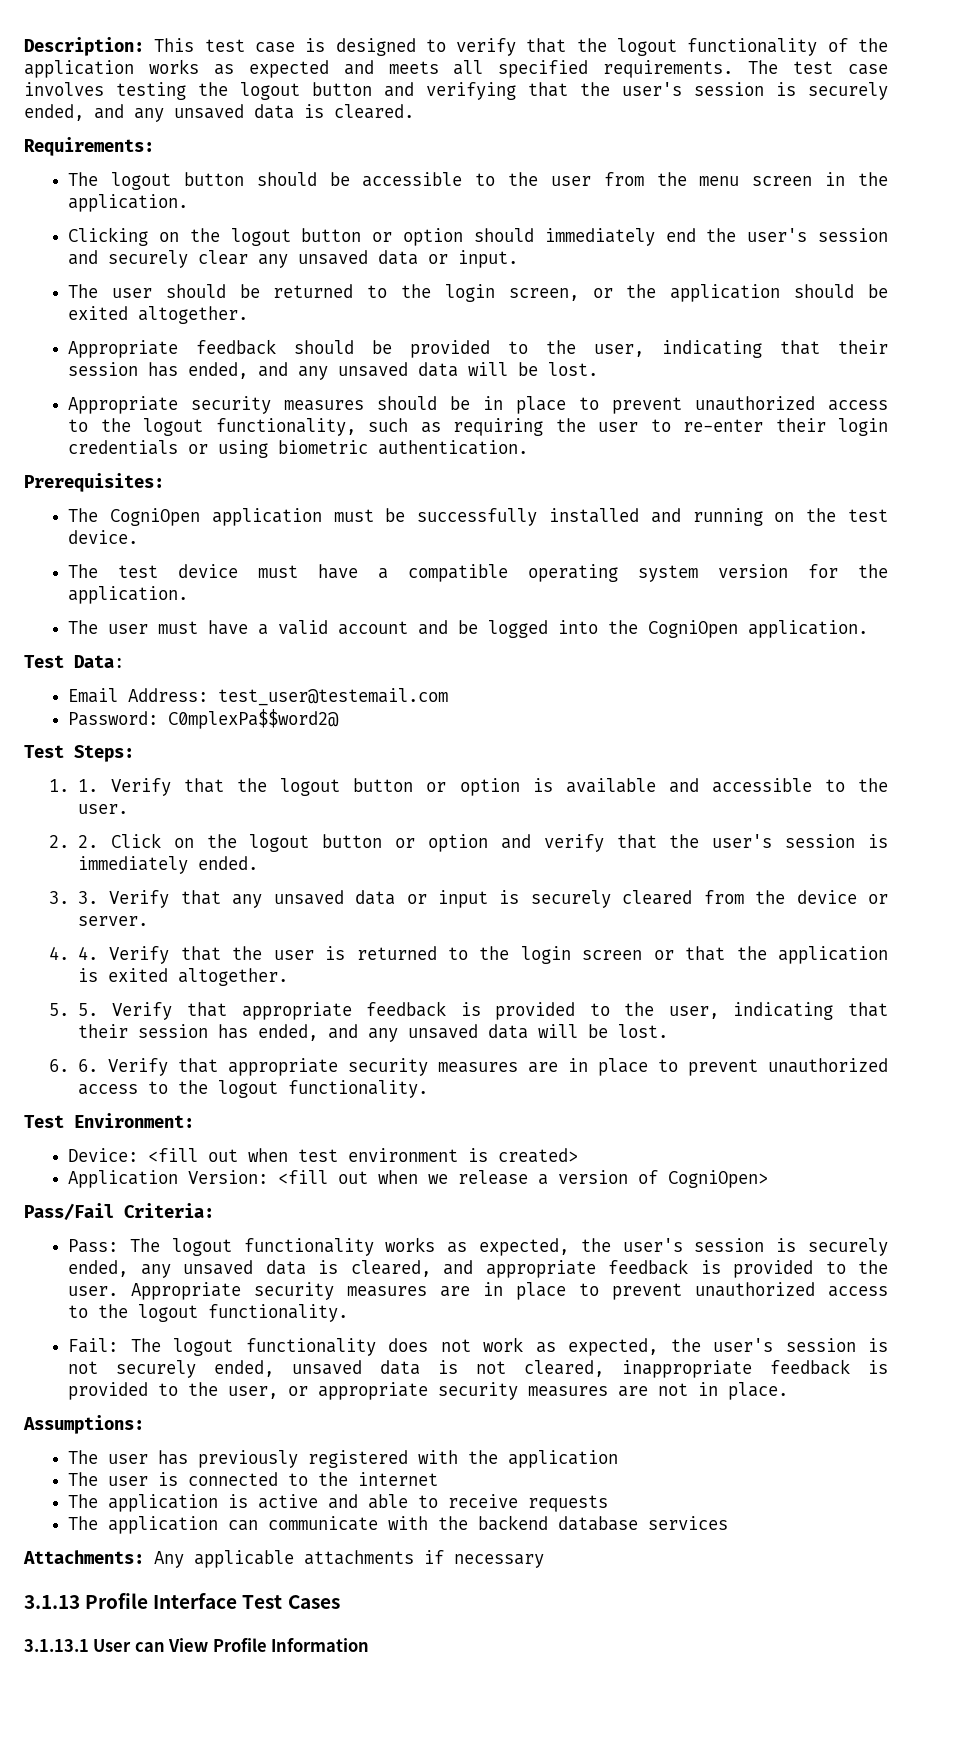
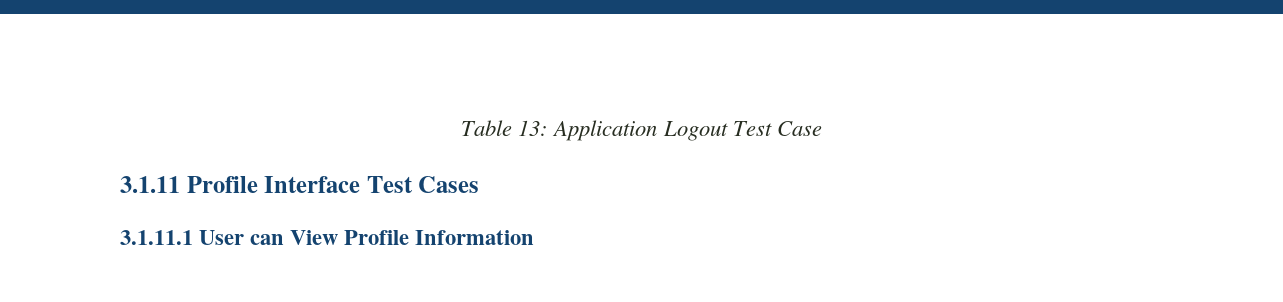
- Description: This test case is designed to verify that the logout functionality of the application works as expected and meets all specified requirements. The test case involves testing the logout button and verifying that the user's session is securely ended, and any unsaved data is cleared.
- Requirements:
- The logout button should be accessible to the user from the menu screen in the application.
- Clicking on the logout button or option should immediately end the user's session and securely clear any unsaved data or input.
- The user should be returned to the login screen, or the application should be exited altogether.
- Appropriate feedback should be provided to the user, indicating that their session has ended, and any unsaved data will be lost.
- Appropriate security measures should be in place to prevent unauthorized access to the logout functionality, such as requiring the user to re-enter their login credentials or using biometric authentication.
- Prerequisites:
- The CogniOpen application must be successfully installed and running on the test device.
- The test device must have a compatible operating system version for the application.
- The user must have a valid account and be logged into the CogniOpen application.
- Test Data:
- Email Address: test_user@testemail.com
- Password: C0mplexPa$$word2@
- Test Steps:
- 1. 1. Verify that the logout button or option is available and accessible to the user.
- 2. 2. Click on the logout button or option and verify that the user's session is immediately ended.
- 3. 3. Verify that any unsaved data or input is securely cleared from the device or server.
- 4. 4. Verify that the user is returned to the login screen or that the application is exited altogether.
- 5. 5. Verify that appropriate feedback is provided to the user, indicating that their session has ended, and any unsaved data will be lost.
- 6. 6. Verify that appropriate security measures are in place to prevent unauthorized access to the logout functionality.
- Test Environment:
- Device: <fill out when test environment is created>
- Application Version: <fill out when we release a version of CogniOpen>
- Pass/Fail Criteria:
- Pass: The logout functionality works as expected, the user's session is securely ended, any unsaved data is cleared, and appropriate feedback is provided to the user. Appropriate security measures are in place to prevent unauthorized access to the logout functionality.
- Fail: The logout functionality does not work as expected, the user's session is not securely ended, unsaved data is not cleared, inappropriate feedback is provided to the user, or appropriate security measures are not in place.
- Assumptions:
- The user has previously registered with the application
- The user is connected to the internet
- The application is active and able to receive requests
- The application can communicate with the backend database services
- Attachments: Any applicable attachments if necessary
- 3.1.13 Profile Interface Test Cases
+ Table 13: Application Logout Test Case
+ 3.1.11 Profile Interface Test Cases
- 3.1.13.1 User can View Profile Information
+ 3.1.11.1 User can View Profile Information

